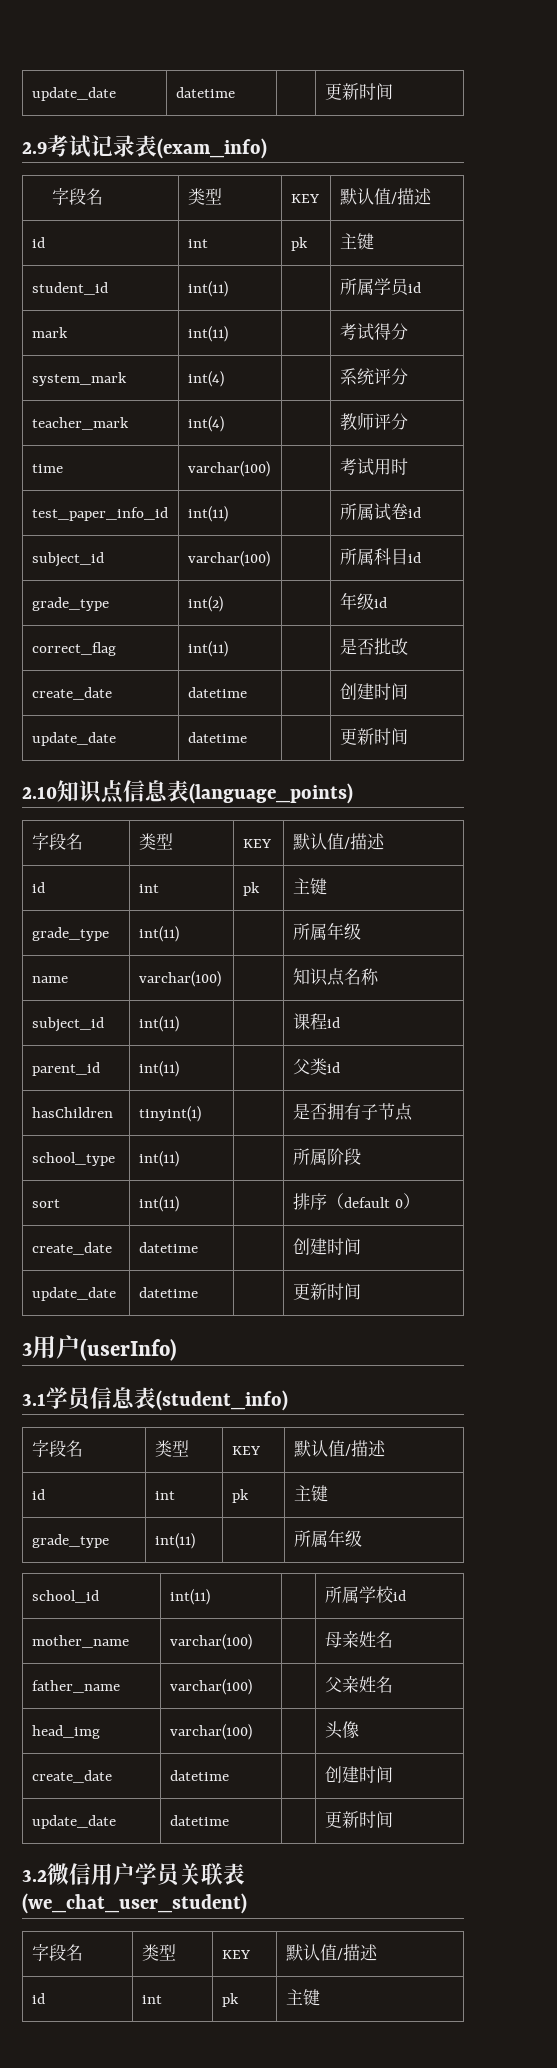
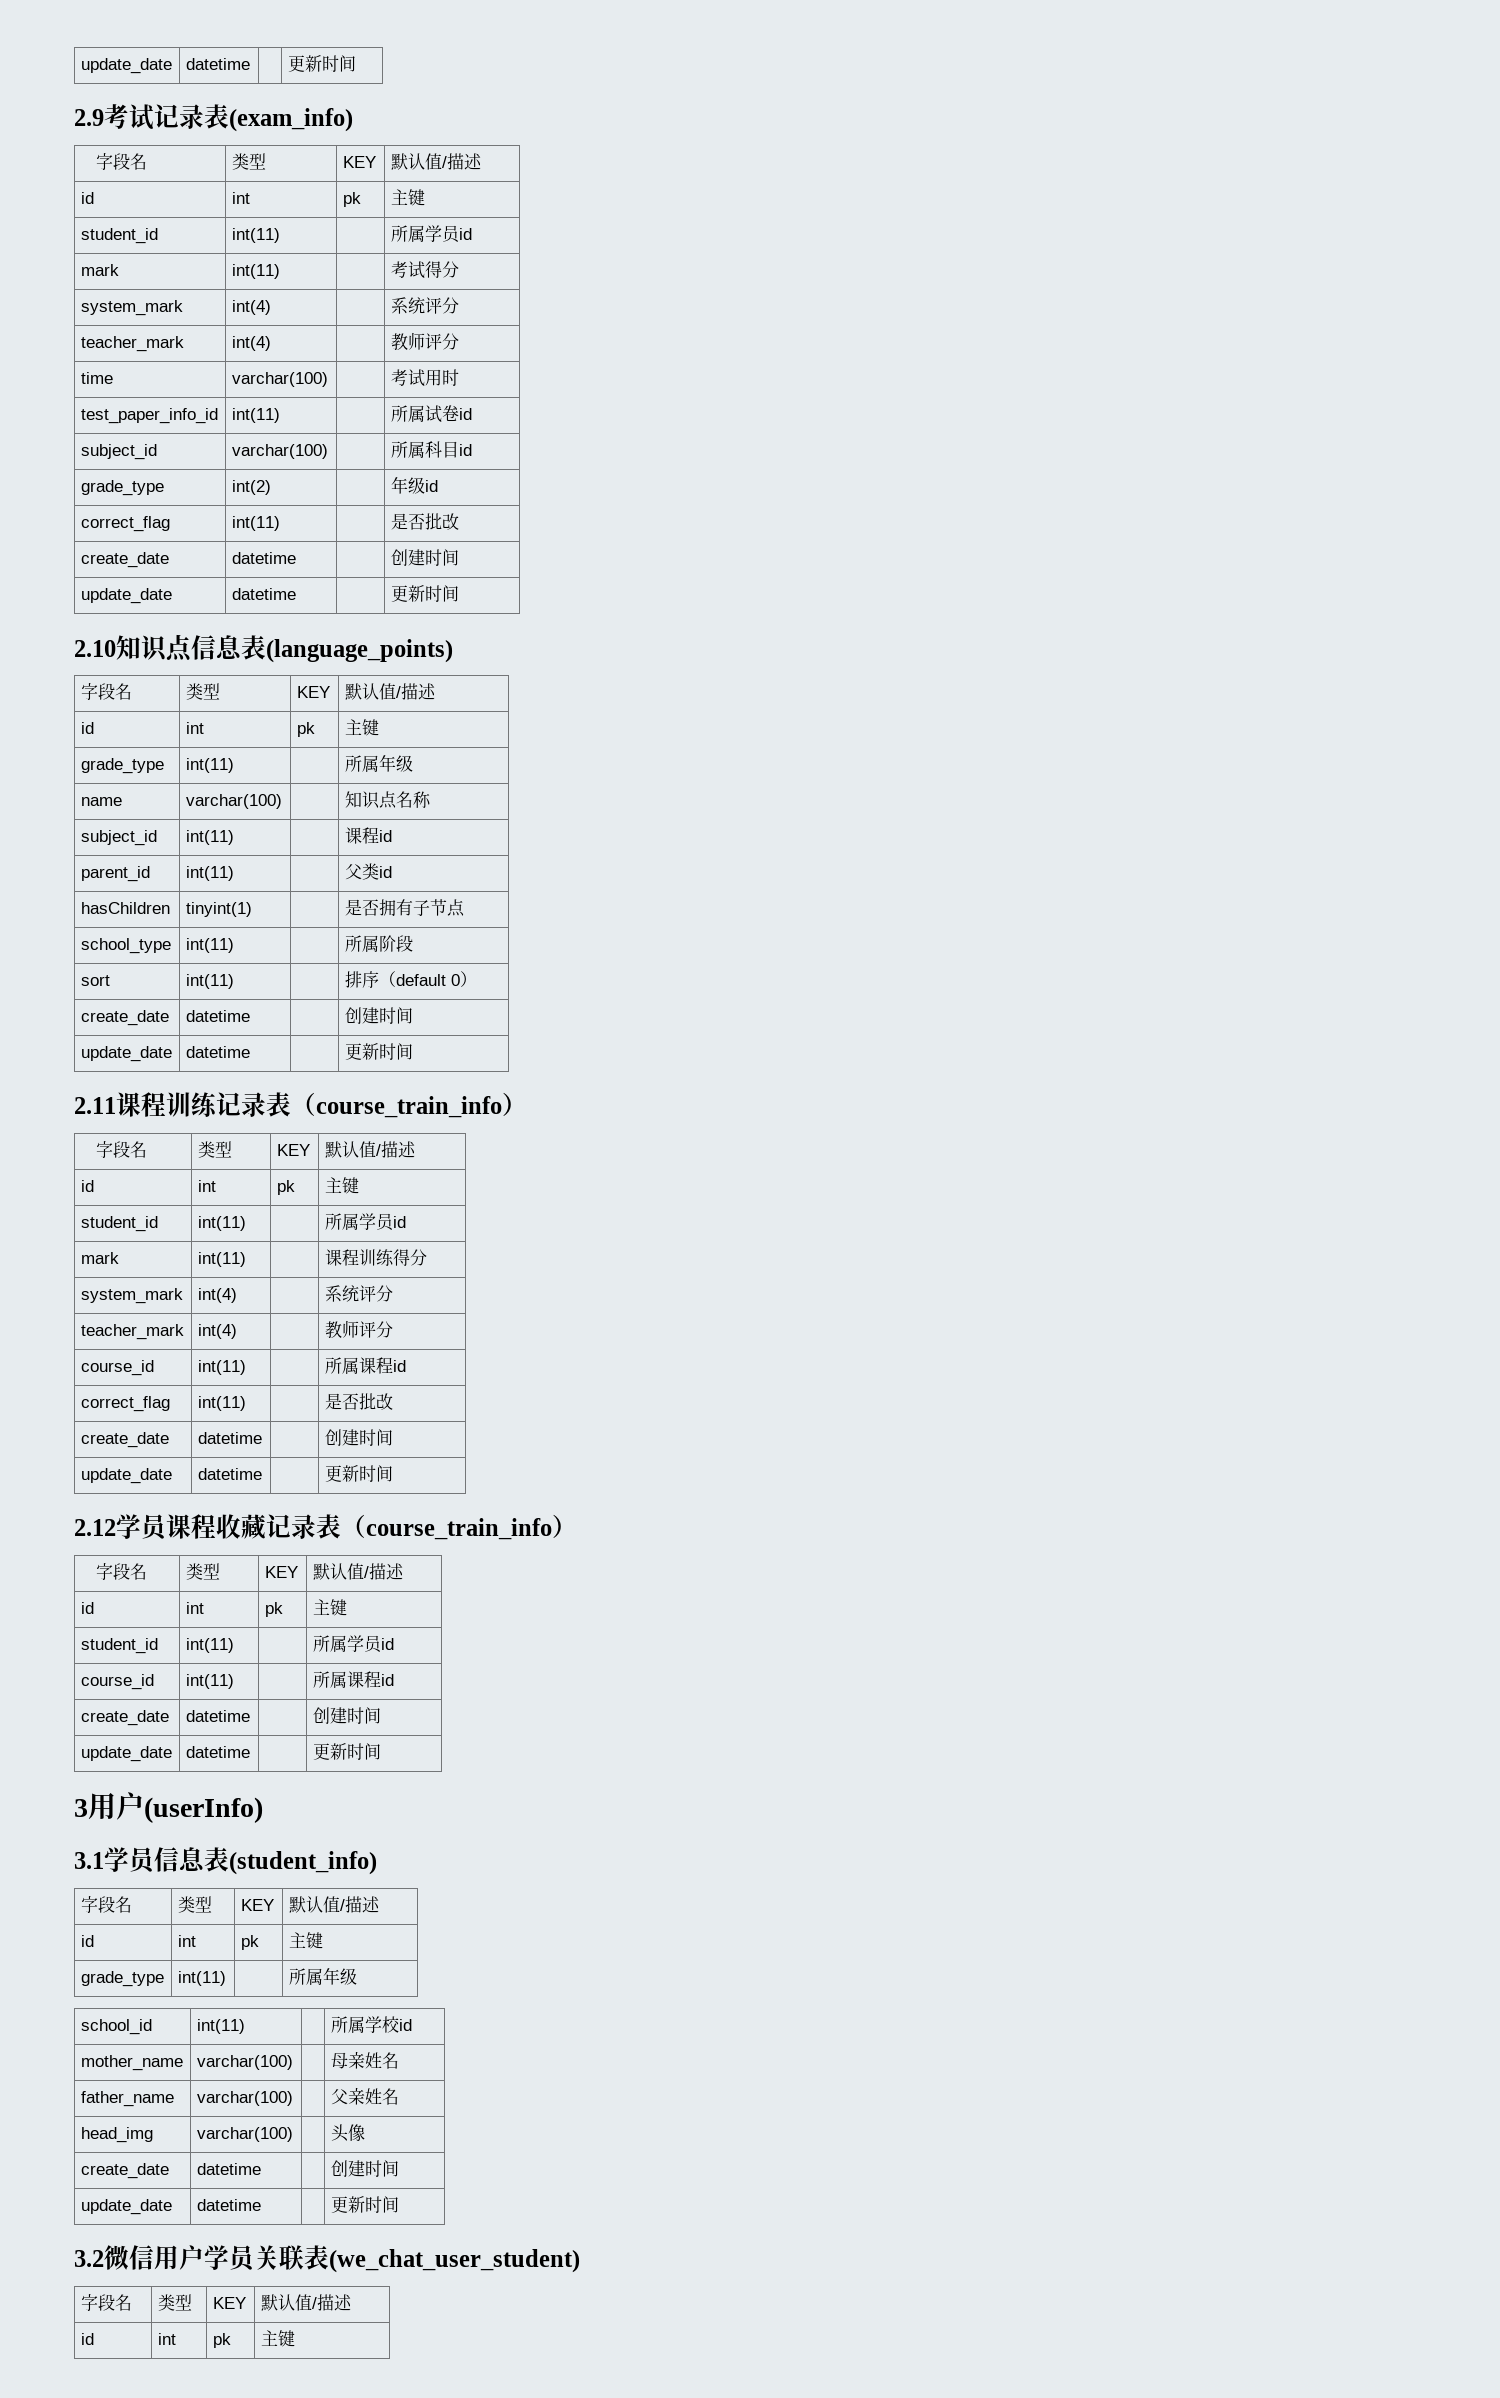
+ 2.11课程训练记录表（course_train_info）
+ 字段名 | 类型 | KEY | 默认值/描述
+ id | int | pk | 主键
+ student_id | int(11) | | 所属学员id
+ mark | int(11) | | 课程训练得分
+ system_mark | int(4) | | 系统评分
+ teacher_mark | int(4) | | 教师评分
+ course_id | int(11) | | 所属课程id
+ correct_flag | int(11) | | 是否批改
+ create_date | datetime | | 创建时间
+ update_date | datetime | | 更新时间
+ 2.12学员课程收藏记录表（course_train_info）
+ 字段名 | 类型 | KEY | 默认值/描述
+ id | int | pk | 主键
+ student_id | int(11) | | 所属学员id
+ course_id | int(11) | | 所属课程id
+ create_date | datetime | | 创建时间
+ update_date | datetime | | 更新时间

